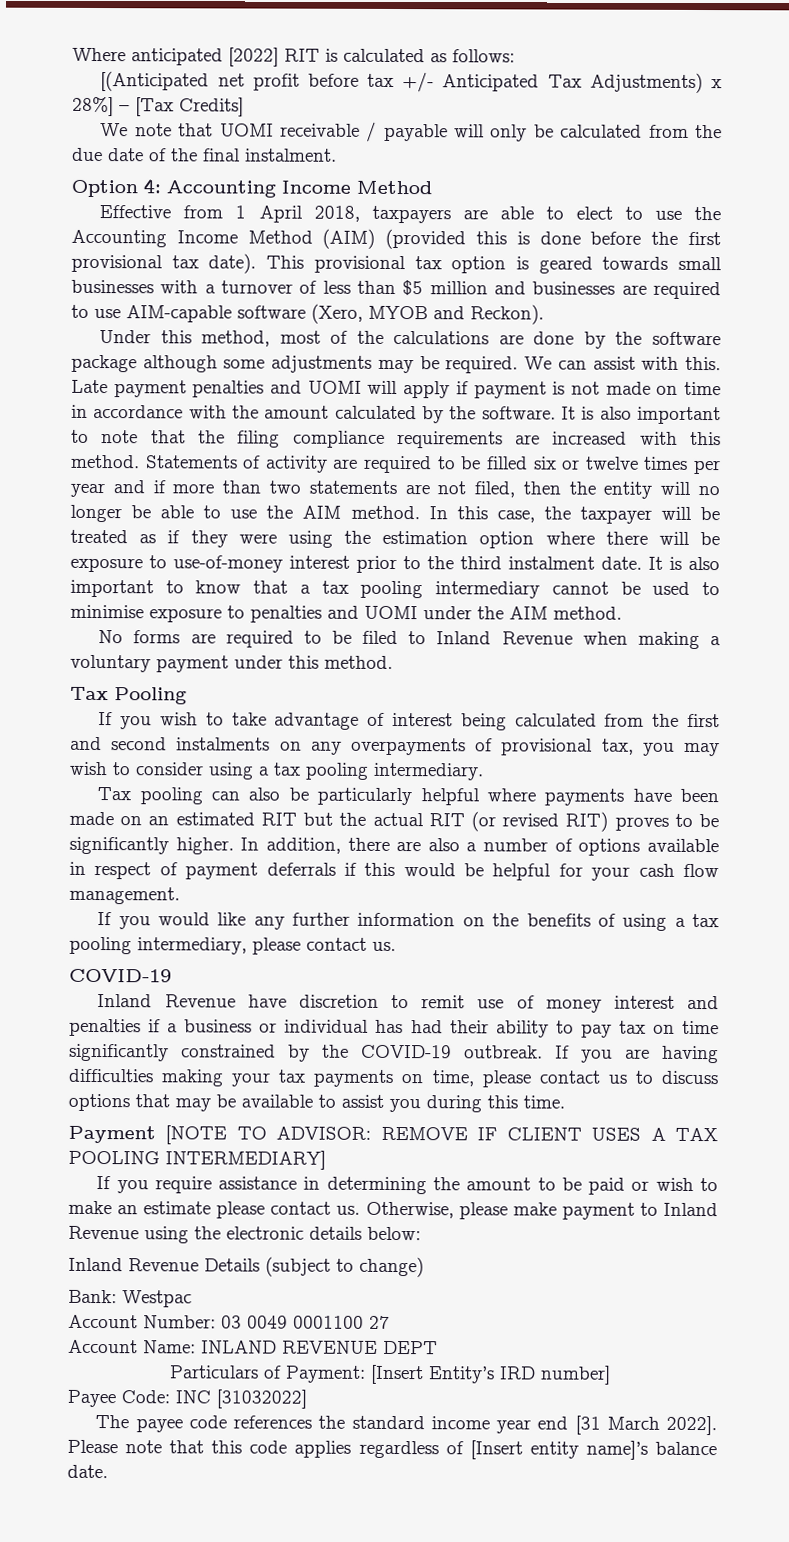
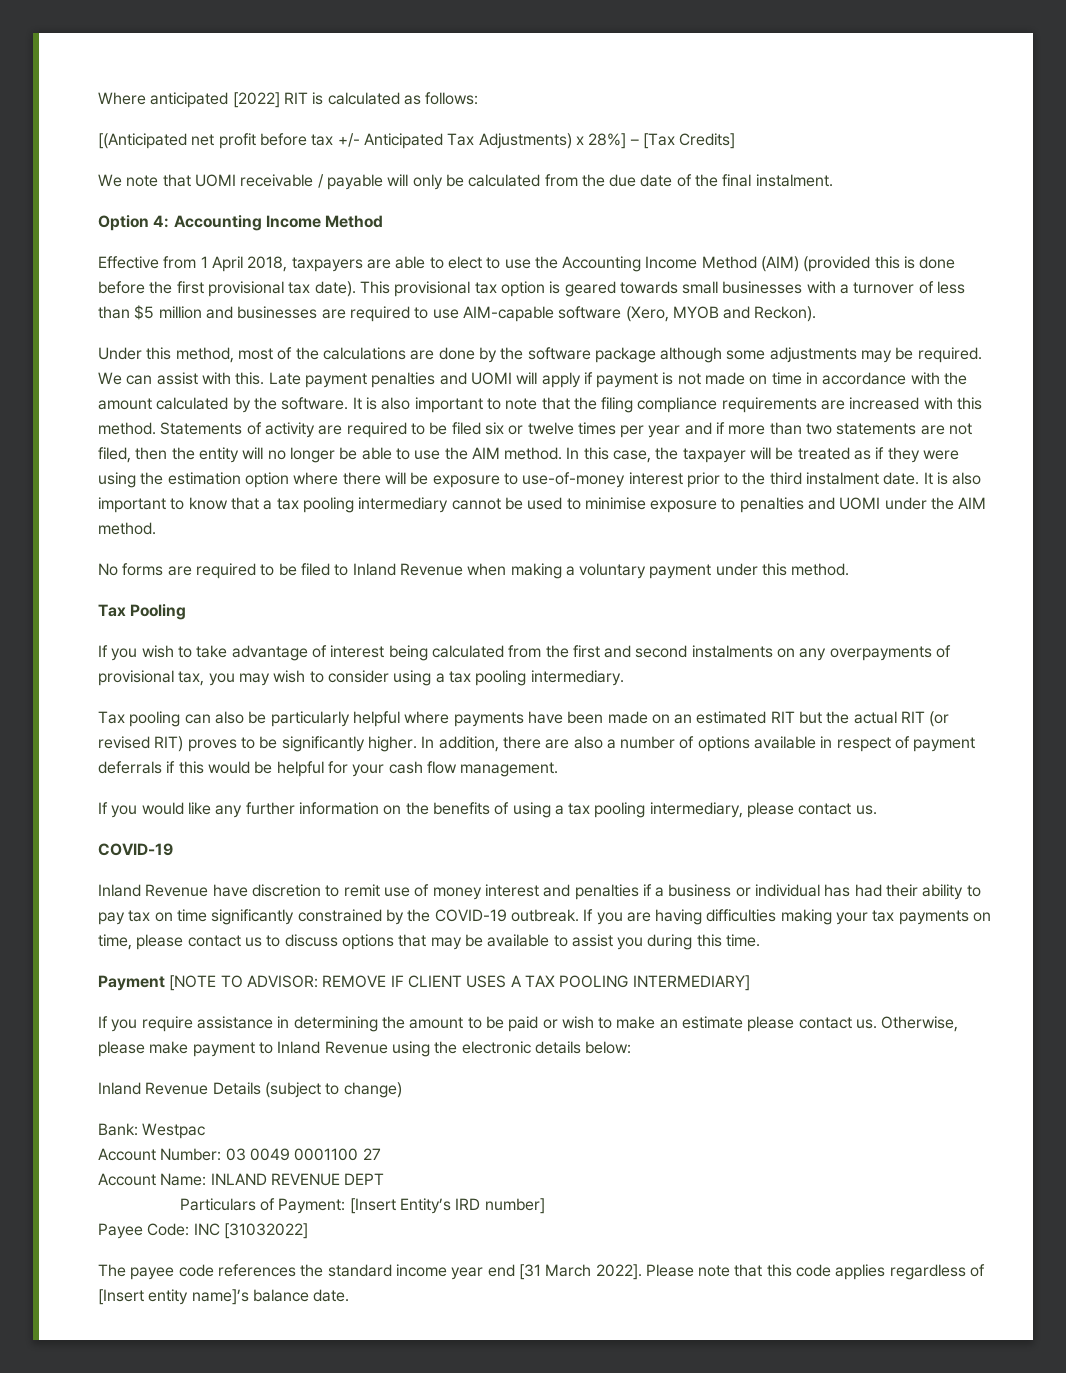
- Statements of activity are required to be filled six or twelve times per year and if more than two statements are not filed, then the entity will no longer be able to use the AIM method.
+ Statements of activity are required to be filed six or twelve times per year and if more than two statements are not filed, then the entity will no longer be able to use the AIM method.

